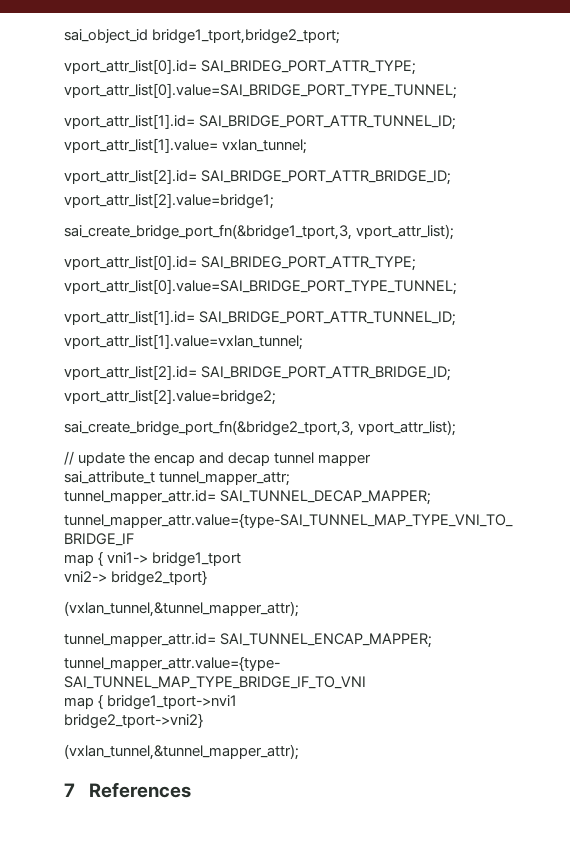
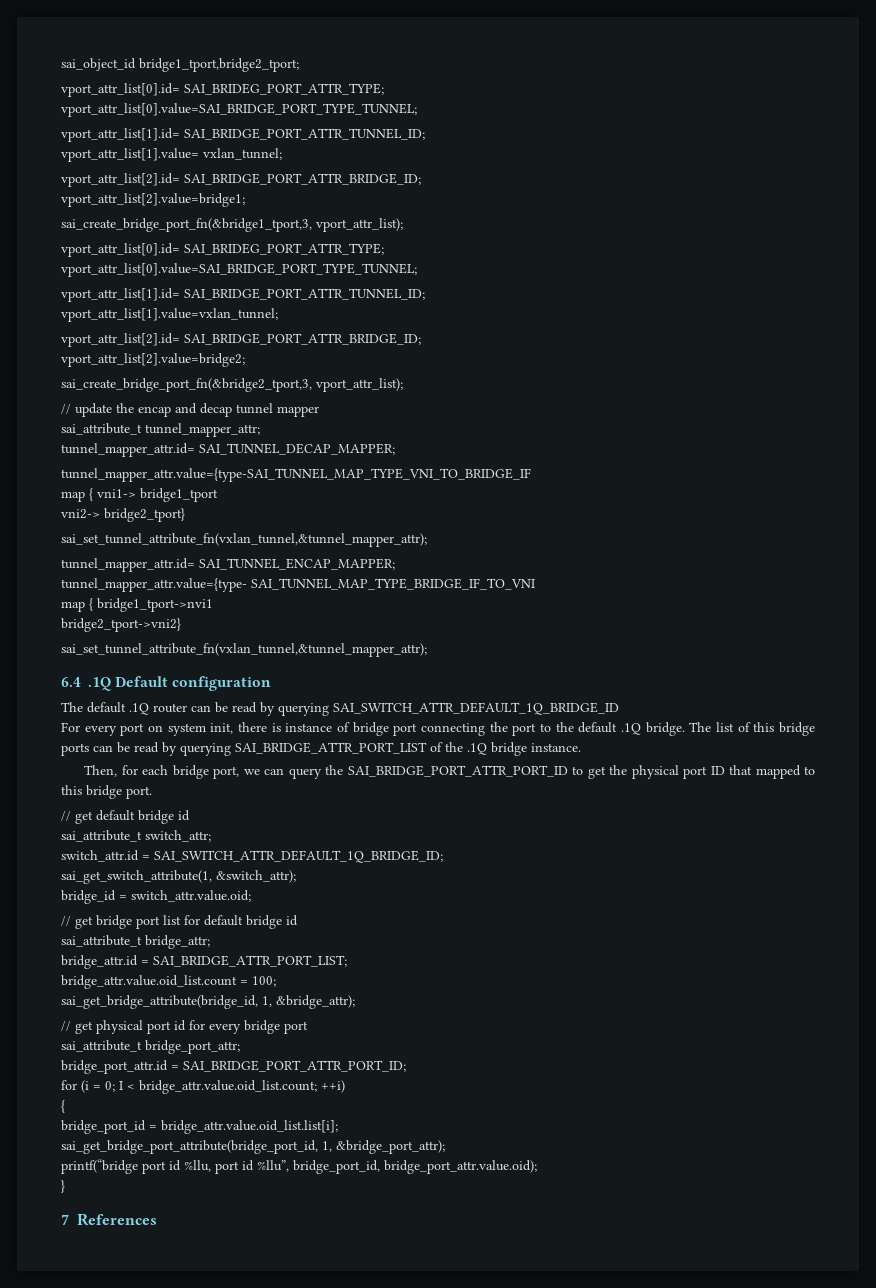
  vni2-> bridge2_tport}
- (vxlan_tunnel,&tunnel_mapper_attr);
+ sai_set_tunnel_attribute_fn(vxlan_tunnel,&tunnel_mapper_attr);
  bridge2_tport->vni2}
- (vxlan_tunnel,&tunnel_mapper_attr);
+ sai_set_tunnel_attribute_fn(vxlan_tunnel,&tunnel_mapper_attr);
+ 6.4 .1Q Default configuration
+ The default .1Q router can be read by querying SAI_SWITCH_ATTR_DEFAULT_1Q_BRIDGE_ID
+ For every port on system init, there is instance of bridge port connecting the port to the default .1Q bridge. The list of this bridge ports can be read by querying SAI_BRIDGE_ATTR_PORT_LIST of the .1Q bridge instance.
+ Then, for each bridge port, we can query the SAI_BRIDGE_PORT_ATTR_PORT_ID to get the physical port ID that mapped to this bridge port.
+ // get default bridge id
+ sai_attribute_t switch_attr;
+ switch_attr.id = SAI_SWITCH_ATTR_DEFAULT_1Q_BRIDGE_ID;
+ sai_get_switch_attribute(1, &switch_attr);
+ bridge_id = switch_attr.value.oid;
+ // get bridge port list for default bridge id
+ sai_attribute_t bridge_attr;
+ bridge_attr.id = SAI_BRIDGE_ATTR_PORT_LIST;
+ bridge_attr.value.oid_list.count = 100;
+ sai_get_bridge_attribute(bridge_id, 1, &bridge_attr);
+ // get physical port id for every bridge port
+ sai_attribute_t bridge_port_attr;
+ bridge_port_attr.id = SAI_BRIDGE_PORT_ATTR_PORT_ID;
+ for (i = 0; I < bridge_attr.value.oid_list.count; ++i)
+ {
+ bridge_port_id = bridge_attr.value.oid_list.list[i];
+ sai_get_bridge_port_attribute(bridge_port_id, 1, &bridge_port_attr);
+ printf(“bridge port id %llu, port id %llu”, bridge_port_id, bridge_port_attr.value.oid);
+ }

